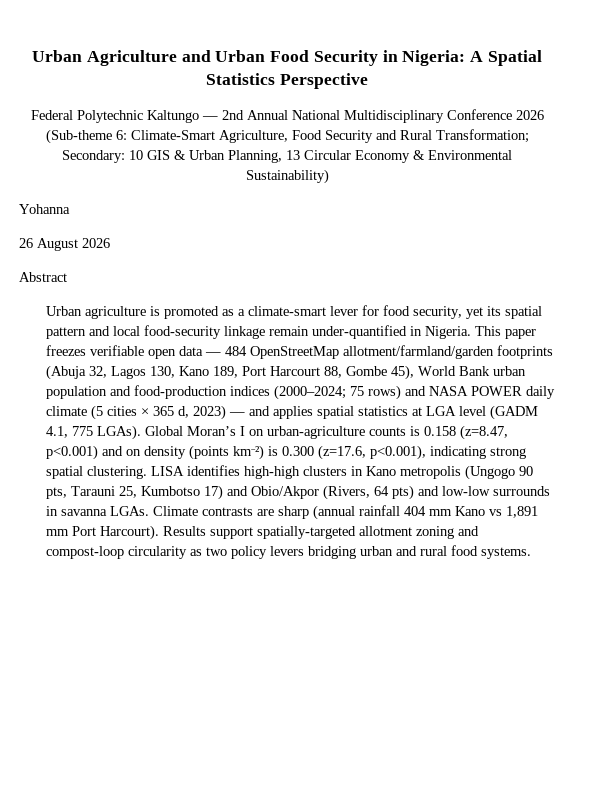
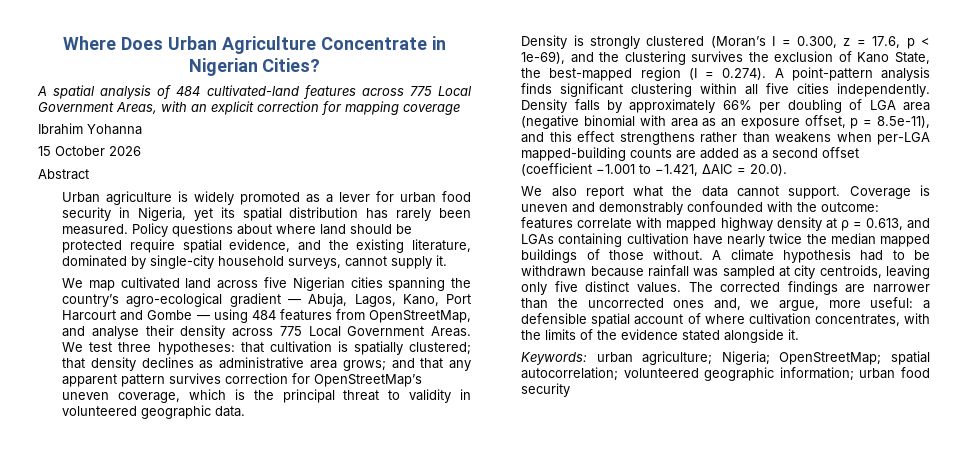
- Urban Agriculture and Urban Food Security in Nigeria: A Spatial Statistics Perspective
- Federal Polytechnic Kaltungo — 2nd Annual National Multidisciplinary Conference 2026 (Sub-theme 6: Climate-Smart Agriculture, Food Security and Rural Transformation; Secondary: 10 GIS & Urban Planning, 13 Circular Economy & Environmental Sustainability)
- Yohanna
+ Where Does Urban Agriculture Concentrate in Nigerian Cities?
+ A spatial analysis of 484 cultivated-land features across 775 Local Government Areas, with an explicit correction for mapping coverage
+ Ibrahim Yohanna
- 26 August 2026
+ 15 October 2026
- Urban agriculture is promoted as a climate-smart lever for food security, yet its spatial pattern and local food-security linkage remain under-quantified in Nigeria. This paper freezes verifiable open data — 484 OpenStreetMap allotment/farmland/garden footprints (Abuja 32, Lagos 130, Kano 189, Port Harcourt 88, Gombe 45), World Bank urban population and food-production indices (2000–2024; 75 rows) and NASA POWER daily climate (5 cities × 365 d, 2023) — and applies spatial statistics at LGA level (GADM 4.1, 775 LGAs). Global Moran’s I on urban-agriculture counts is 0.158 (z=8.47, p<0.001) and on density (points km⁻²) is 0.300 (z=17.6, p<0.001), indicating strong spatial clustering. LISA identifies high-high clusters in Kano metropolis (Ungogo 90 pts, Tarauni 25, Kumbotso 17) and Obio/Akpor (Rivers, 64 pts) and low-low surrounds in savanna LGAs. Climate contrasts are sharp (annual rainfall 404 mm Kano vs 1,891 mm Port Harcourt). Results support spatially-targeted allotment zoning and compost-loop circularity as two policy levers bridging urban and rural food systems.
+ Urban agriculture is widely promoted as a lever for urban food security in Nigeria, yet its spatial distribution has rarely been measured. Policy questions about where land should be protected require spatial evidence, and the existing literature, dominated by single-city household surveys, cannot supply it.
+ We map cultivated land across five Nigerian cities spanning the country’s agro-ecological gradient — Abuja, Lagos, Kano, Port Harcourt and Gombe — using 484 features from OpenStreetMap, and analyse their density across 775 Local Government Areas. We test three hypotheses: that cultivation is spatially clustered; that density declines as administrative area grows; and that any apparent pattern survives correction for OpenStreetMap’s uneven coverage, which is the principal threat to validity in volunteered geographic data.
+ Density is strongly clustered (Moran’s I = 0.300, z = 17.6, p < 1e-69), and the clustering survives the exclusion of Kano State, the best-mapped region (I = 0.274). A point-pattern analysis finds significant clustering within all five cities independently. Density falls by approximately 66% per doubling of LGA area (negative binomial with area as an exposure offset, p = 8.5e-11), and this effect strengthens rather than weakens when per-LGA mapped-building counts are added as a second offset (coefficient −1.001 to −1.421, ΔAIC = 20.0).
+ We also report what the data cannot support. Coverage is uneven and demonstrably confounded with the outcome: features correlate with mapped highway density at ρ = 0.613, and LGAs containing cultivation have nearly twice the median mapped buildings of those without. A climate hypothesis had to be withdrawn because rainfall was sampled at city centroids, leaving only five distinct values. The corrected findings are narrower than the uncorrected ones and, we argue, more useful: a defensible spatial account of where cultivation concentrates, with the limits of the evidence stated alongside it.
+ Keywords: urban agriculture; Nigeria; OpenStreetMap; spatial autocorrelation; volunteered geographic information; urban food security

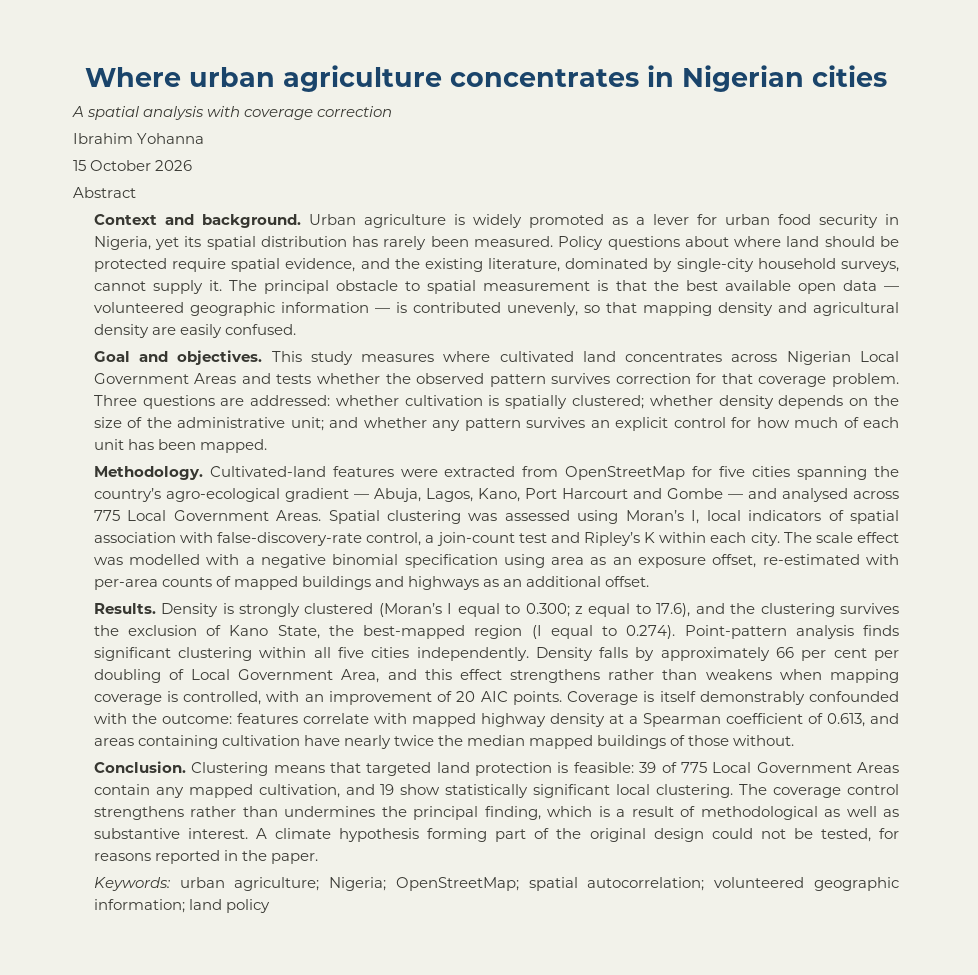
- Where Does Urban Agriculture Concentrate in Nigerian Cities?
+ Where urban agriculture concentrates in Nigerian cities
- A spatial analysis of 484 cultivated-land features across 775 Local Government Areas, with an explicit correction for mapping coverage
+ A spatial analysis with coverage correction
+ Context and background.
- Policy questions about where land should be protected require spatial evidence, and the existing literature, dominated by single-city household surveys, cannot supply it.
- We map cultivated land across five Nigerian cities spanning the country’s agro-ecological gradient — Abuja, Lagos, Kano, Port Harcourt and Gombe — using 484 features from OpenStreetMap, and analyse their density across 775 Local Government Areas.
+ Policy questions about where land should be protected require spatial evidence, and the existing literature, dominated by single-city household surveys, cannot supply it. The principal obstacle to spatial measurement is that the best available open data — volunteered geographic information — is contributed unevenly, so that mapping density and agricultural density are easily confused.
+ Goal and objectives. This study measures where cultivated land concentrates across Nigerian Local Government Areas and tests whether the observed pattern survives correction for that coverage problem. Three questions are addressed: whether cultivation is spatially clustered; whether density depends on the size of the administrative unit; and whether any pattern survives an explicit control for how much of each unit has been mapped.
+ Methodology. Cultivated-land features were extracted from OpenStreetMap for five cities spanning the country’s agro-ecological gradient — Abuja, Lagos, Kano, Port Harcourt and Gombe — and analysed across 775 Local Government Areas.
- We test three hypotheses: that cultivation is spatially clustered; that density declines as administrative area grows; and that any apparent pattern survives correction for OpenStreetMap’s uneven coverage, which is the principal threat to validity in volunteered geographic data.
- Density is strongly clustered (Moran’s I = 0.300, z = 17.6, p < 1e-69), and the clustering survives the exclusion of Kano State, the best-mapped region (I = 0.274). A point-pattern analysis finds significant clustering within all five cities independently.
+ Spatial clustering was assessed using Moran’s I, local indicators of spatial association with false-discovery-rate control, a join-count test and Ripley’s K within each city. The scale effect was modelled with a negative binomial specification using area as an exposure offset, re-estimated with per-area counts of mapped buildings and highways as an additional offset.
+ Results. Density is strongly clustered (Moran’s I equal to 0.300; z equal to 17.6), and the clustering survives the exclusion of Kano State, the best-mapped region (I equal to 0.274). Point-pattern analysis finds significant clustering within all five cities independently.
- Density falls by approximately 66% per doubling of LGA area (negative binomial with area as an exposure offset, p = 8.5e-11), and this effect strengthens rather than weakens when per-LGA mapped-building counts are added as a second offset (coefficient −1.001 to −1.421, ΔAIC = 20.0).
- We also report what the data cannot support. Coverage is uneven and demonstrably confounded with the outcome: features correlate with mapped highway density at ρ = 0.613, and LGAs containing cultivation have nearly twice the median mapped buildings of those without. A climate hypothesis had to be withdrawn because rainfall was sampled at city centroids, leaving only five distinct values. The corrected findings are narrower than the uncorrected ones and, we argue, more useful: a defensible spatial account of where cultivation concentrates, with the limits of the evidence stated alongside it.
+ Density falls by approximately 66 per cent per doubling of Local Government Area, and this effect strengthens rather than weakens when mapping coverage is controlled, with an improvement of 20 AIC points. Coverage is itself demonstrably confounded with the outcome: features correlate with mapped highway density at a Spearman coefficient of 0.613, and areas containing cultivation have nearly twice the median mapped buildings of those without.
+ Conclusion. Clustering means that targeted land protection is feasible: 39 of 775 Local Government Areas contain any mapped cultivation, and 19 show statistically significant local clustering. The coverage control strengthens rather than undermines the principal finding, which is a result of methodological as well as substantive interest. A climate hypothesis forming part of the original design could not be tested, for reasons reported in the paper.
- Keywords: urban agriculture; Nigeria; OpenStreetMap; spatial autocorrelation; volunteered geographic information; urban food security
+ Keywords: urban agriculture; Nigeria; OpenStreetMap; spatial autocorrelation; volunteered geographic information; land policy

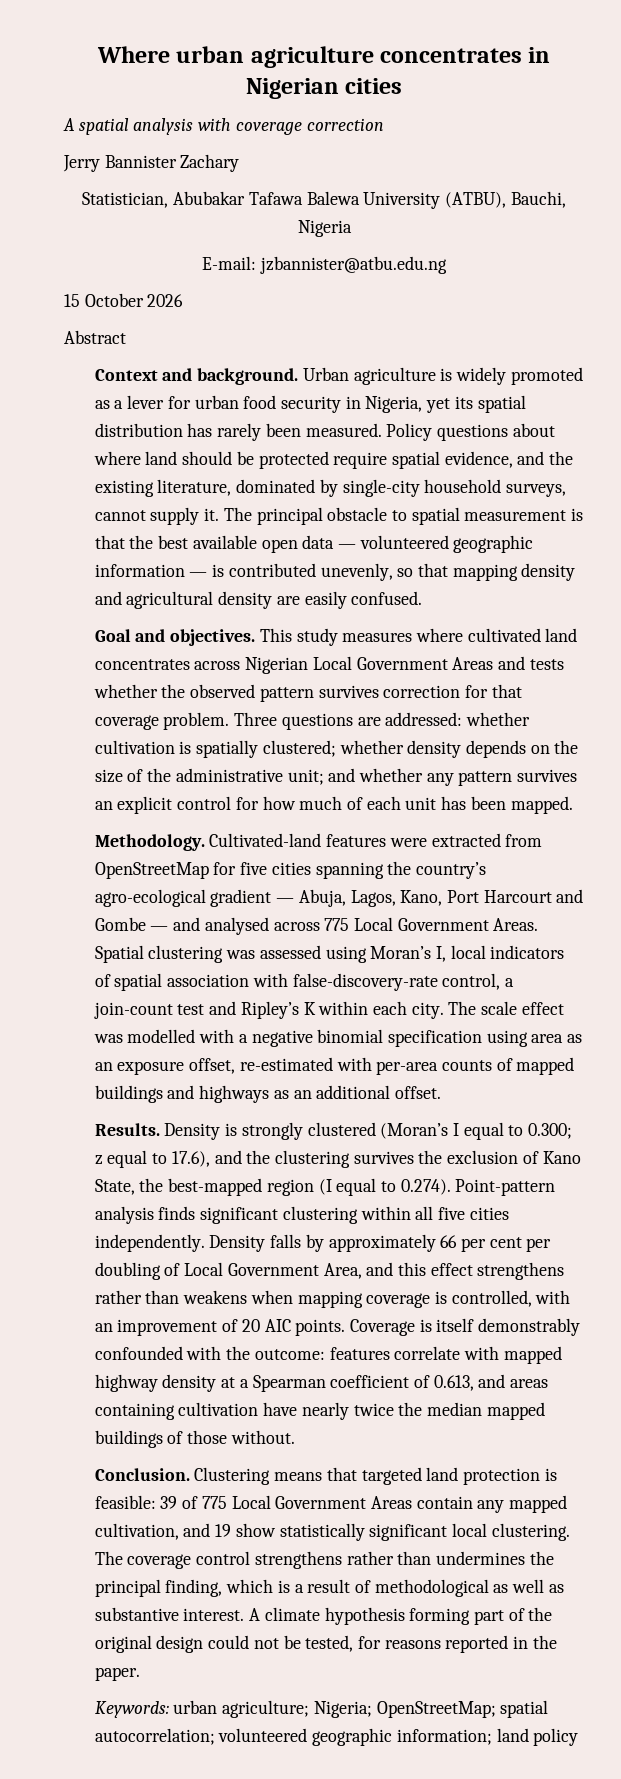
- Ibrahim Yohanna
+ Jerry Bannister Zachary
+ Statistician, Abubakar Tafawa Balewa University (ATBU), Bauchi, Nigeria
+ E-mail: jzbannister@atbu.edu.ng

